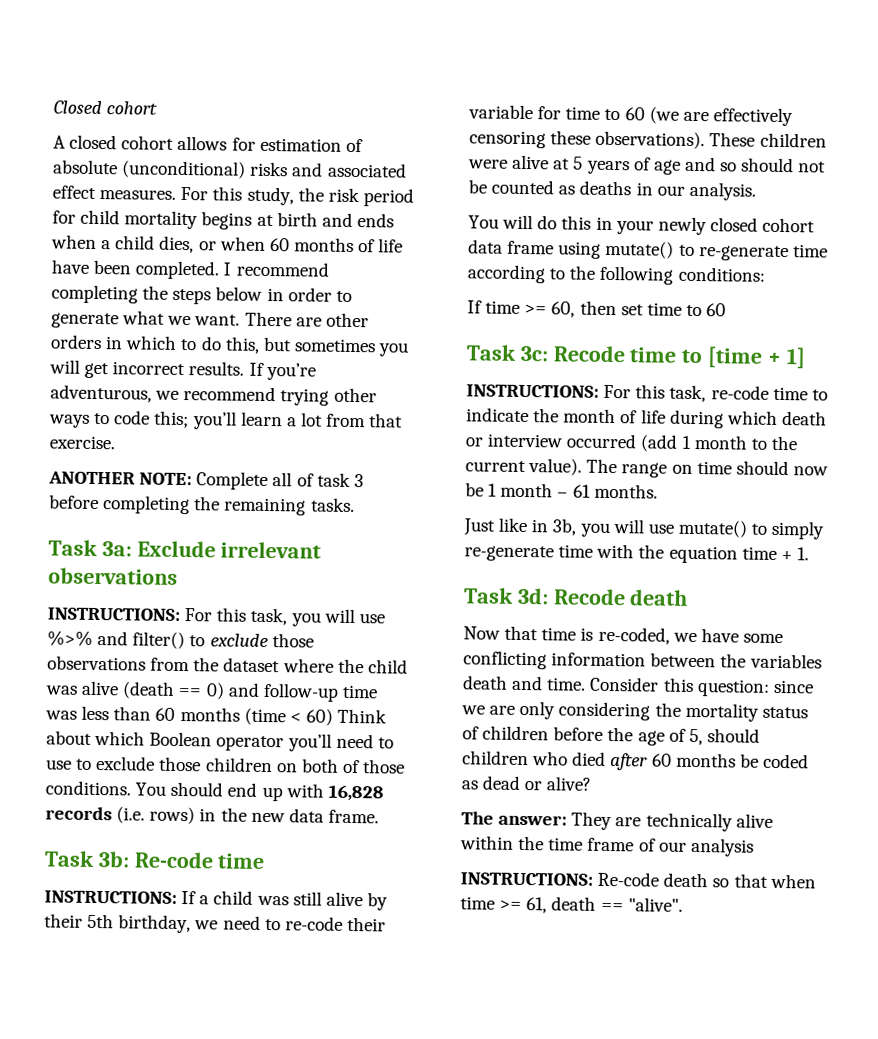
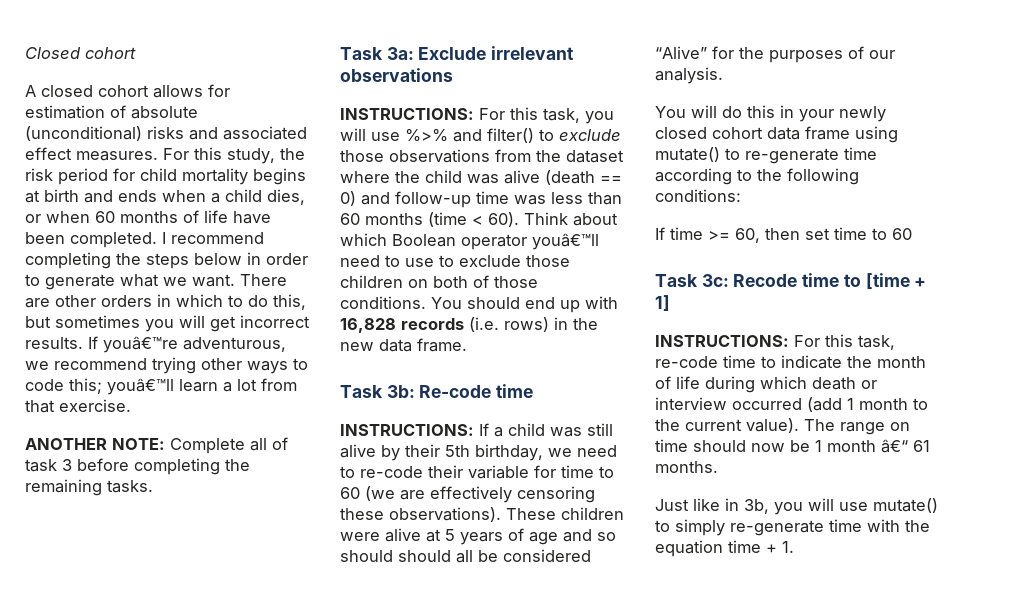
- If you’re adventurous, we recommend trying other ways to code this; you’ll learn a lot from that exercise.
+ If youâ€™re adventurous, we recommend trying other ways to code this; youâ€™ll learn a lot from that exercise.
- INSTRUCTIONS: For this task, you will use %>% and filter() to exclude those observations from the dataset where the child was alive (death == 0) and follow-up time was less than 60 months (time < 60) Think about which Boolean operator you’ll need to use to exclude those children on both of those conditions.
+ INSTRUCTIONS: For this task, you will use %>% and filter() to exclude those observations from the dataset where the child was alive (death == 0) and follow-up time was less than 60 months (time < 60). Think about which Boolean operator youâ€™ll need to use to exclude those children on both of those conditions.
- These children were alive at 5 years of age and so should not be counted as deaths in our analysis.
+ These children were alive at 5 years of age and so should should all be considered “Alive” for the purposes of our analysis.
- The range on time should now be 1 month – 61 months.
+ The range on time should now be 1 month â€“ 61 months.
- Task 3d: Recode death
- Now that time is re-coded, we have some conflicting information between the variables death and time. Consider this question: since we are only considering the mortality status of children before the age of 5, should children who died after 60 months be coded as dead or alive?
- The answer: They are technically alive within the time frame of our analysis
- INSTRUCTIONS: Re-code death so that when time >= 61, death == "alive".

